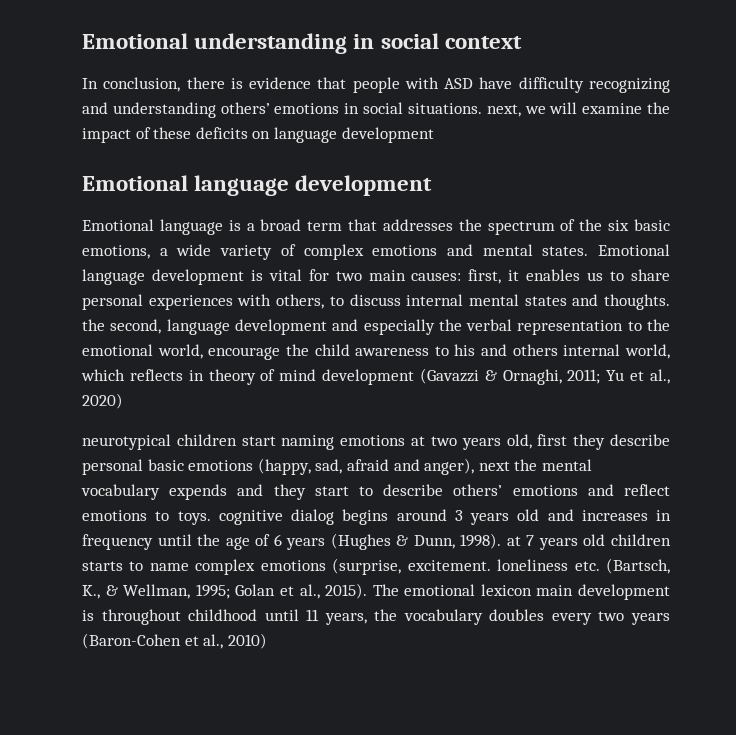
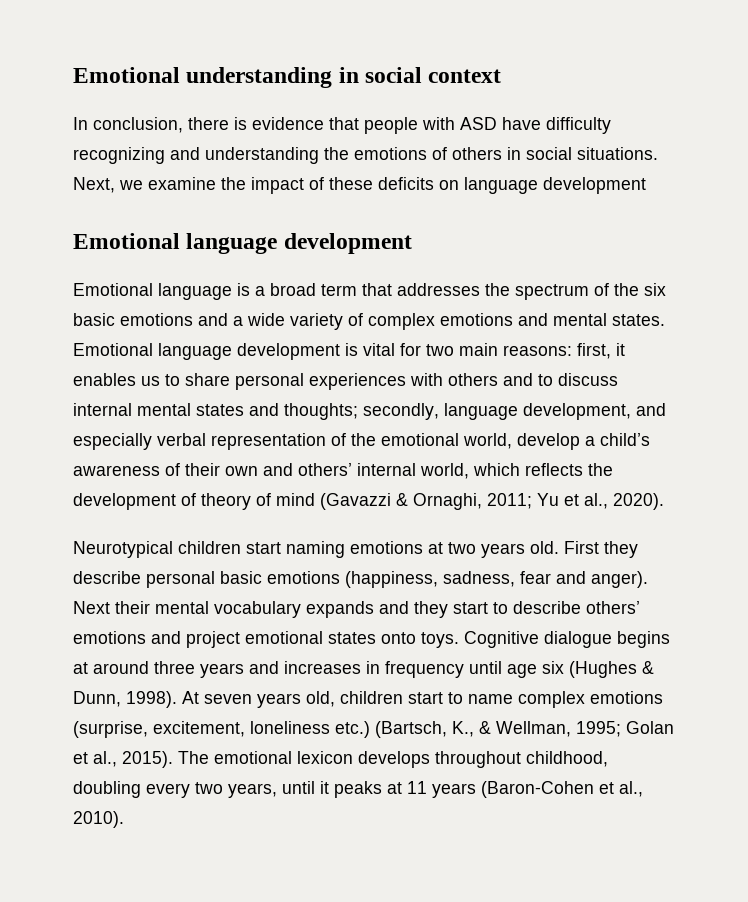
- In conclusion, there is evidence that people with ASD have difficulty recognizing and understanding others’ emotions in social situations. next, we will examine the impact of these deficits on language development
+ In conclusion, there is evidence that people with ASD have difficulty recognizing and understanding the emotions of others in social situations. Next, we examine the impact of these deficits on language development
- Emotional language is a broad term that addresses the spectrum of the six basic emotions, a wide variety of complex emotions and mental states.
+ Emotional language is a broad term that addresses the spectrum of the six basic emotions and a wide variety of complex emotions and mental states.
- Emotional language development is vital for two main causes:
+ Emotional language development is vital for two main reasons:
- first, it enables us to share personal experiences with others, to discuss internal mental states and thoughts. the second, language development and especially the verbal representation to the emotional world, encourage the child awareness to his and others internal world, which reflects in theory of mind development (Gavazzi & Ornaghi, 2011;
+ first, it enables us to share personal experiences with others and to discuss internal mental states and thoughts; secondly, language development, and especially verbal representation of the emotional world, develop a child’s awareness of their own and others’ internal world, which reflects the development of theory of mind (Gavazzi & Ornaghi, 2011;
- Yu et al., 2020)
- neurotypical children start naming emotions at two years old, first they describe personal basic emotions (happy, sad, afraid and anger), next the mental vocabulary expends and they start to describe others’ emotions and reflect emotions to toys. cognitive dialog begins around 3 years old and increases in frequency until the age of 6 years (Hughes & Dunn, 1998). at 7 years old children starts to name complex emotions (surprise, excitement. loneliness etc. (Bartsch, K., & Wellman, 1995;
+ Yu et al., 2020).
+ Neurotypical children start naming emotions at two years old. First they describe personal basic emotions (happiness, sadness, fear and anger). Next their mental vocabulary expands and they start to describe others’ emotions and project emotional states onto toys. Cognitive dialogue begins at around three years and increases in frequency until age six (Hughes & Dunn, 1998). At seven years old, children start to name complex emotions (surprise, excitement, loneliness etc.) (Bartsch, K., & Wellman, 1995;
- The emotional lexicon main development is throughout childhood until 11 years, the vocabulary doubles every two years (Baron-Cohen et al., 2010)
+ The emotional lexicon develops throughout childhood, doubling every two years, until it peaks at 11 years (Baron-Cohen et al., 2010).

